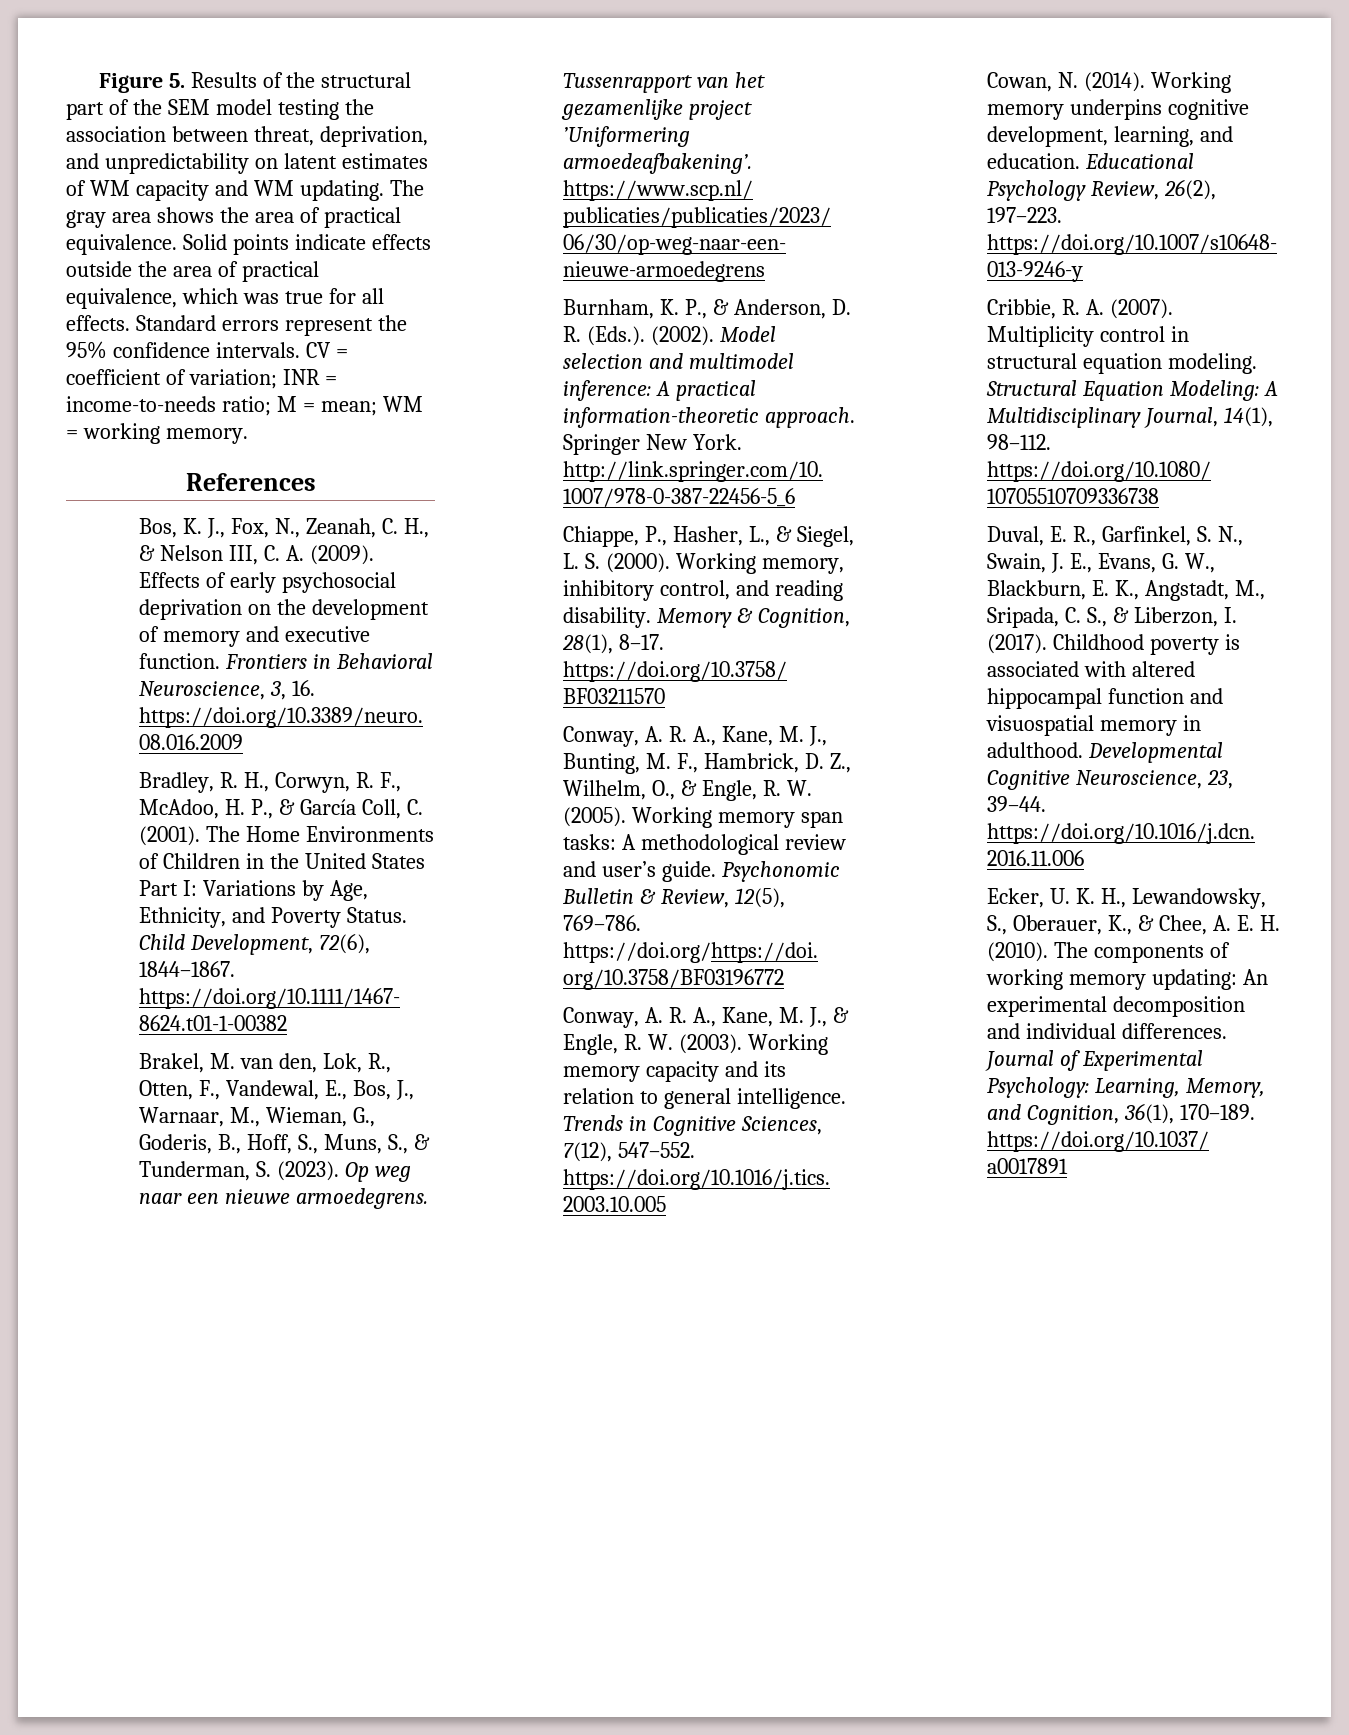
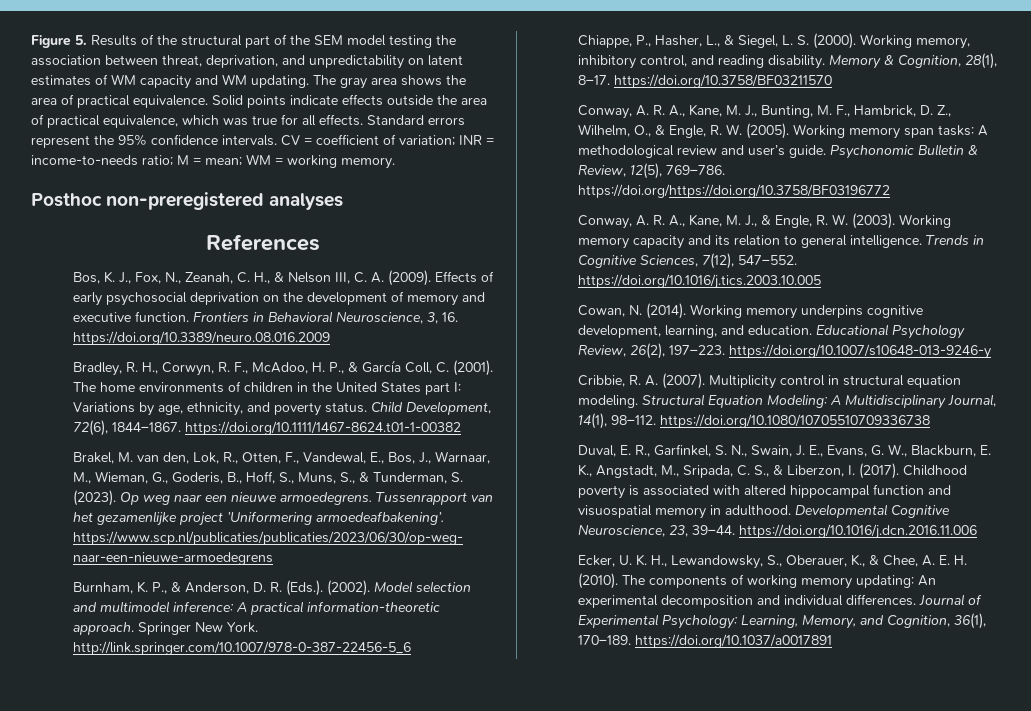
+ Posthoc non-preregistered analyses
- The Home Environments of Children in the United States Part I: Variations by Age, Ethnicity, and Poverty Status.
+ The home environments of children in the United States part I: Variations by age, ethnicity, and poverty status.

